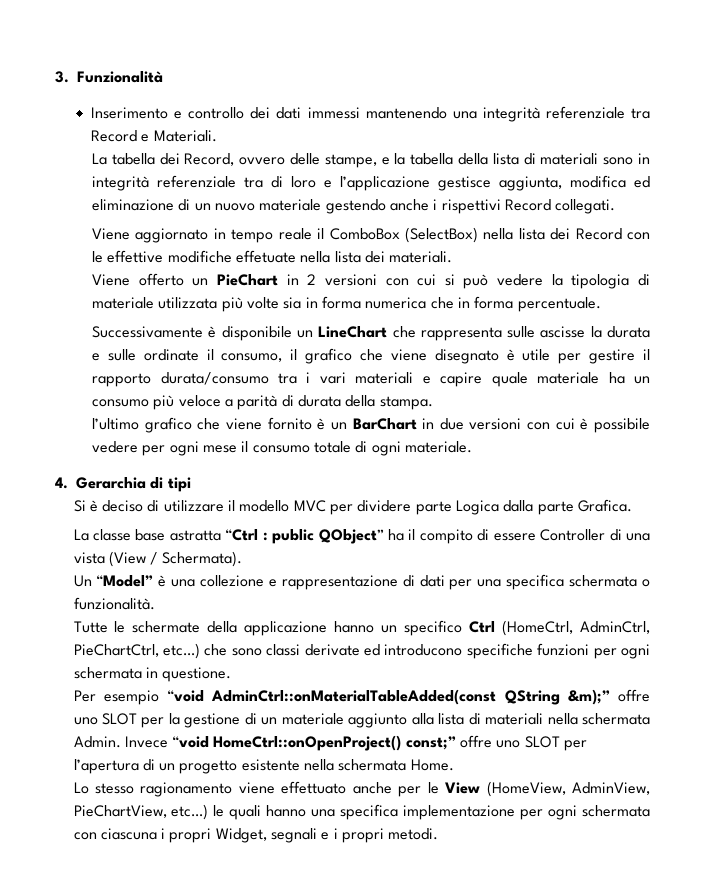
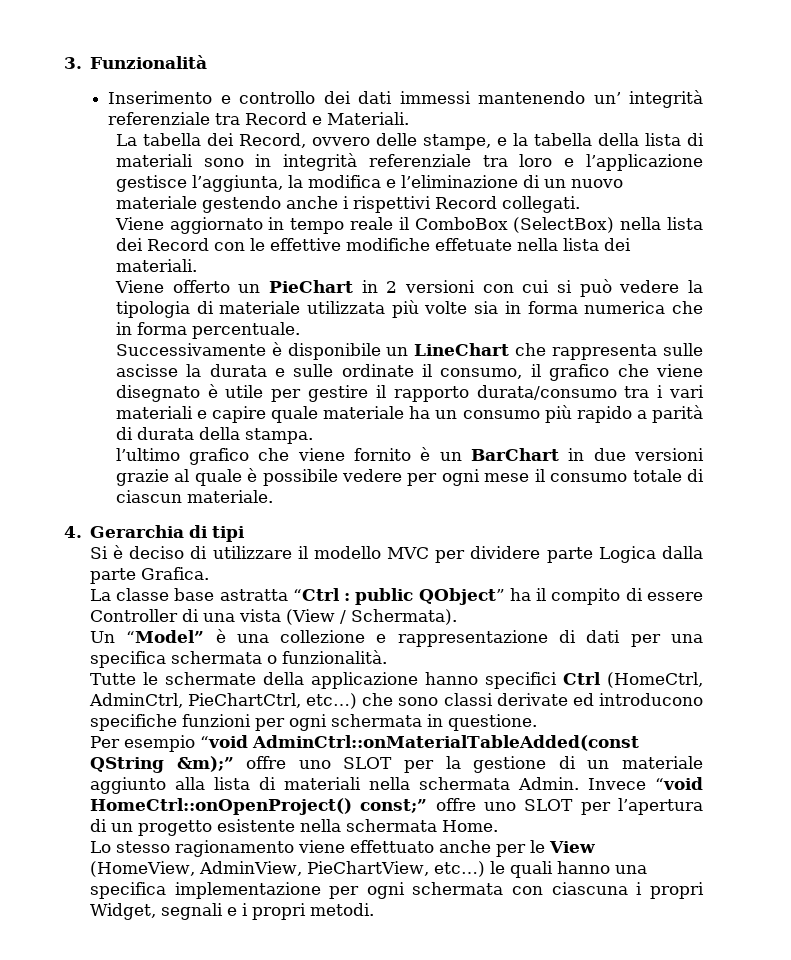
- Inserimento e controllo dei dati immessi mantenendo una integrità referenziale tra Record e Materiali.
+ Inserimento e controllo dei dati immessi mantenendo un’ integrità referenziale tra Record e Materiali.
- La tabella dei Record, ovvero delle stampe, e la tabella della lista di materiali sono in integrità referenziale tra di loro e l’applicazione gestisce aggiunta, modifica ed eliminazione di un nuovo materiale gestendo anche i rispettivi Record collegati.
+ La tabella dei Record, ovvero delle stampe, e la tabella della lista di materiali sono in integrità referenziale tra loro e l’applicazione gestisce l’aggiunta, la modifica e l’eliminazione di un nuovo materiale gestendo anche i rispettivi Record collegati.
- Successivamente è disponibile un LineChart che rappresenta sulle ascisse la durata e sulle ordinate il consumo, il grafico che viene disegnato è utile per gestire il rapporto durata/consumo tra i vari materiali e capire quale materiale ha un consumo più veloce a parità di durata della stampa.
+ Successivamente è disponibile un LineChart che rappresenta sulle ascisse la durata e sulle ordinate il consumo, il grafico che viene disegnato è utile per gestire il rapporto durata/consumo tra i vari materiali e capire quale materiale ha un consumo più rapido a parità di durata della stampa.
- l’ultimo grafico che viene fornito è un BarChart in due versioni con cui è possibile vedere per ogni mese il consumo totale di ogni materiale.
+ l’ultimo grafico che viene fornito è un BarChart in due versioni grazie al quale è possibile vedere per ogni mese il consumo totale di ciascun materiale.
- Tutte le schermate della applicazione hanno un specifico Ctrl (HomeCtrl, AdminCtrl, PieChartCtrl, etc…) che sono classi derivate ed introducono specifiche funzioni per ogni schermata in questione.
+ Tutte le schermate della applicazione hanno specifici Ctrl (HomeCtrl, AdminCtrl, PieChartCtrl, etc…) che sono classi derivate ed introducono specifiche funzioni per ogni schermata in questione.

